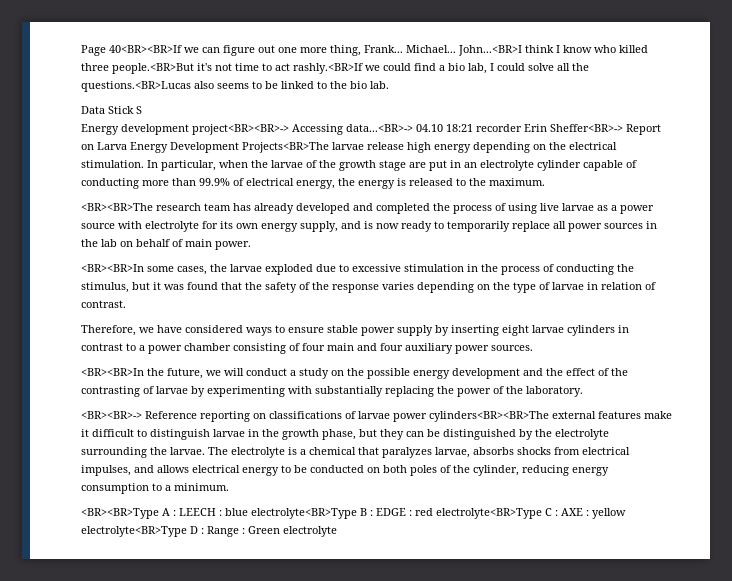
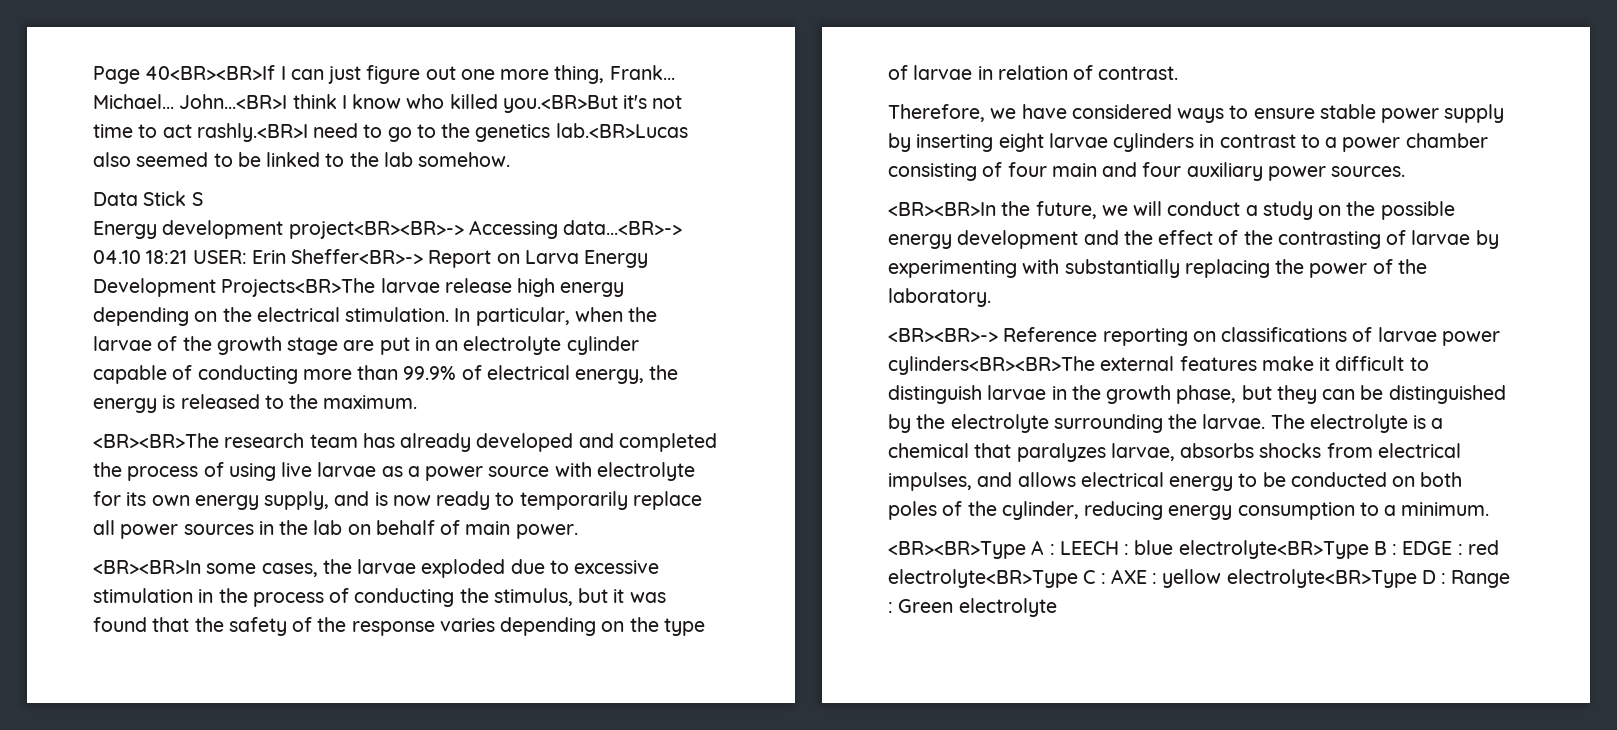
- Page 40<BR><BR>If we can figure out one more thing, Frank...
+ Page 40<BR><BR>If I can just figure out one more thing, Frank...
- John...<BR>I think I know who killed three people.<BR>But it's not time to act rashly.<BR>If we could find a bio lab, I could solve all the questions.<BR>Lucas also seems to be linked to the bio lab.
+ John...<BR>I think I know who killed you.<BR>But it's not time to act rashly.<BR>I need to go to the genetics lab.<BR>Lucas also seemed to be linked to the lab somehow.
- Energy development project<BR><BR>-> Accessing data...<BR>-> 04.10 18:21 recorder Erin Sheffer<BR>-> Report on Larva Energy Development Projects<BR>The larvae release high energy depending on the electrical stimulation.
+ Energy development project<BR><BR>-> Accessing data...<BR>-> 04.10 18:21 USER: Erin Sheffer<BR>-> Report on Larva Energy Development Projects<BR>The larvae release high energy depending on the electrical stimulation.

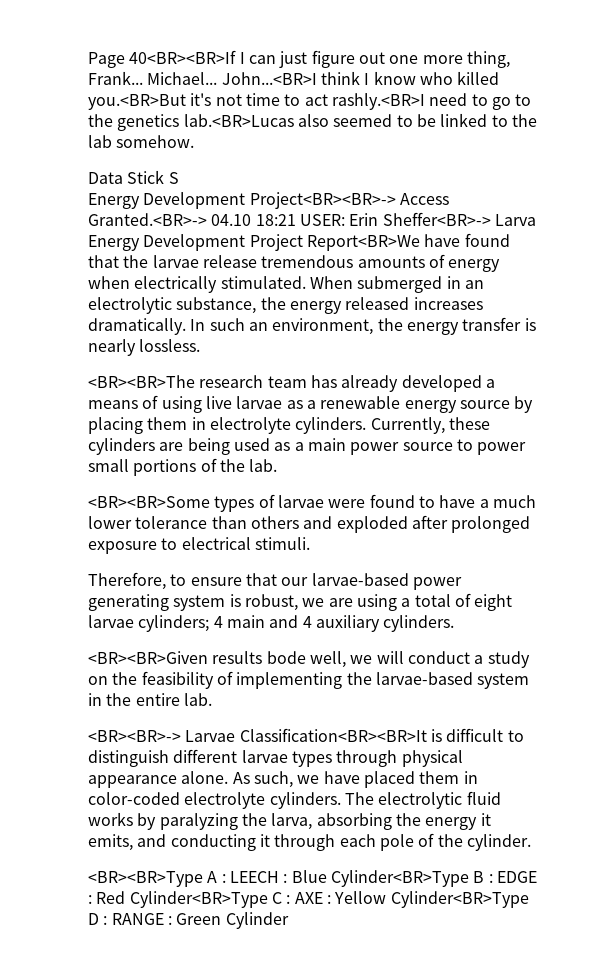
- Energy development project<BR><BR>-> Accessing data...<BR>-> 04.10 18:21 USER: Erin Sheffer<BR>-> Report on Larva Energy Development Projects<BR>The larvae release high energy depending on the electrical stimulation. In particular, when the larvae of the growth stage are put in an electrolyte cylinder capable of conducting more than 99.9% of electrical energy, the energy is released to the maximum.
+ Energy Development Project<BR><BR>-> Access Granted.<BR>-> 04.10 18:21 USER: Erin Sheffer<BR>-> Larva Energy Development Project Report<BR>We have found that the larvae release tremendous amounts of energy when electrically stimulated. When submerged in an electrolytic substance, the energy released increases dramatically. In such an environment, the energy transfer is nearly lossless.
- <BR><BR>The research team has already developed and completed the process of using live larvae as a power source with electrolyte for its own energy supply, and is now ready to temporarily replace all power sources in the lab on behalf of main power.
- <BR><BR>In some cases, the larvae exploded due to excessive stimulation in the process of conducting the stimulus, but it was found that the safety of the response varies depending on the type of larvae in relation of contrast.
- Therefore, we have considered ways to ensure stable power supply by inserting eight larvae cylinders in contrast to a power chamber consisting of four main and four auxiliary power sources.
- <BR><BR>In the future, we will conduct a study on the possible energy development and the effect of the contrasting of larvae by experimenting with substantially replacing the power of the laboratory.
- <BR><BR>-> Reference reporting on classifications of larvae power cylinders<BR><BR>The external features make it difficult to distinguish larvae in the growth phase, but they can be distinguished by the electrolyte surrounding the larvae. The electrolyte is a chemical that paralyzes larvae, absorbs shocks from electrical impulses, and allows electrical energy to be conducted on both poles of the cylinder, reducing energy consumption to a minimum.
+ <BR><BR>The research team has already developed a means of using live larvae as a renewable energy source by placing them in electrolyte cylinders. Currently, these cylinders are being used as a main power source to power small portions of the lab.
+ <BR><BR>Some types of larvae were found to have a much lower tolerance than others and exploded after prolonged exposure to electrical stimuli.
+ Therefore, to ensure that our larvae-based power generating system is robust, we are using a total of eight larvae cylinders; 4 main and 4 auxiliary cylinders.
+ <BR><BR>Given results bode well, we will conduct a study on the feasibility of implementing the larvae-based system in the entire lab.
+ <BR><BR>-> Larvae Classification<BR><BR>It is difficult to distinguish different larvae types through physical appearance alone. As such, we have placed them in color-coded electrolyte cylinders. The electrolytic fluid works by paralyzing the larva, absorbing the energy it emits, and conducting it through each pole of the cylinder.
- <BR><BR>Type A : LEECH : blue electrolyte<BR>Type B : EDGE : red electrolyte<BR>Type C : AXE : yellow electrolyte<BR>Type D : Range : Green electrolyte
+ <BR><BR>Type A : LEECH : Blue Cylinder<BR>Type B : EDGE : Red Cylinder<BR>Type C : AXE : Yellow Cylinder<BR>Type D : RANGE : Green Cylinder

